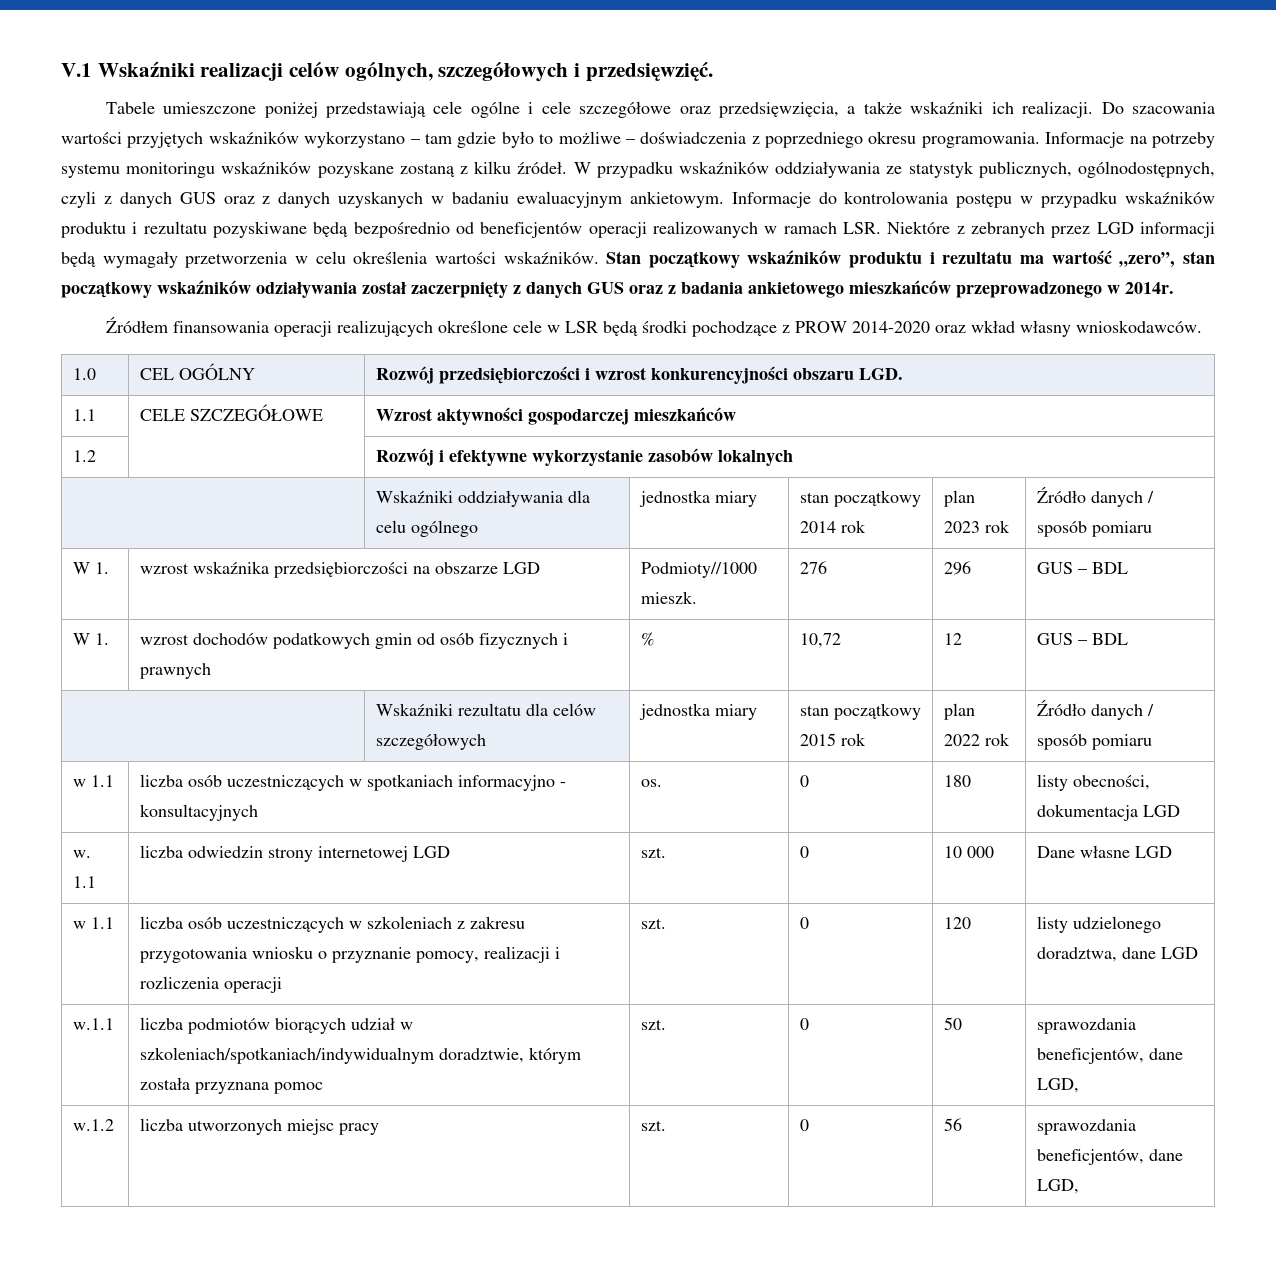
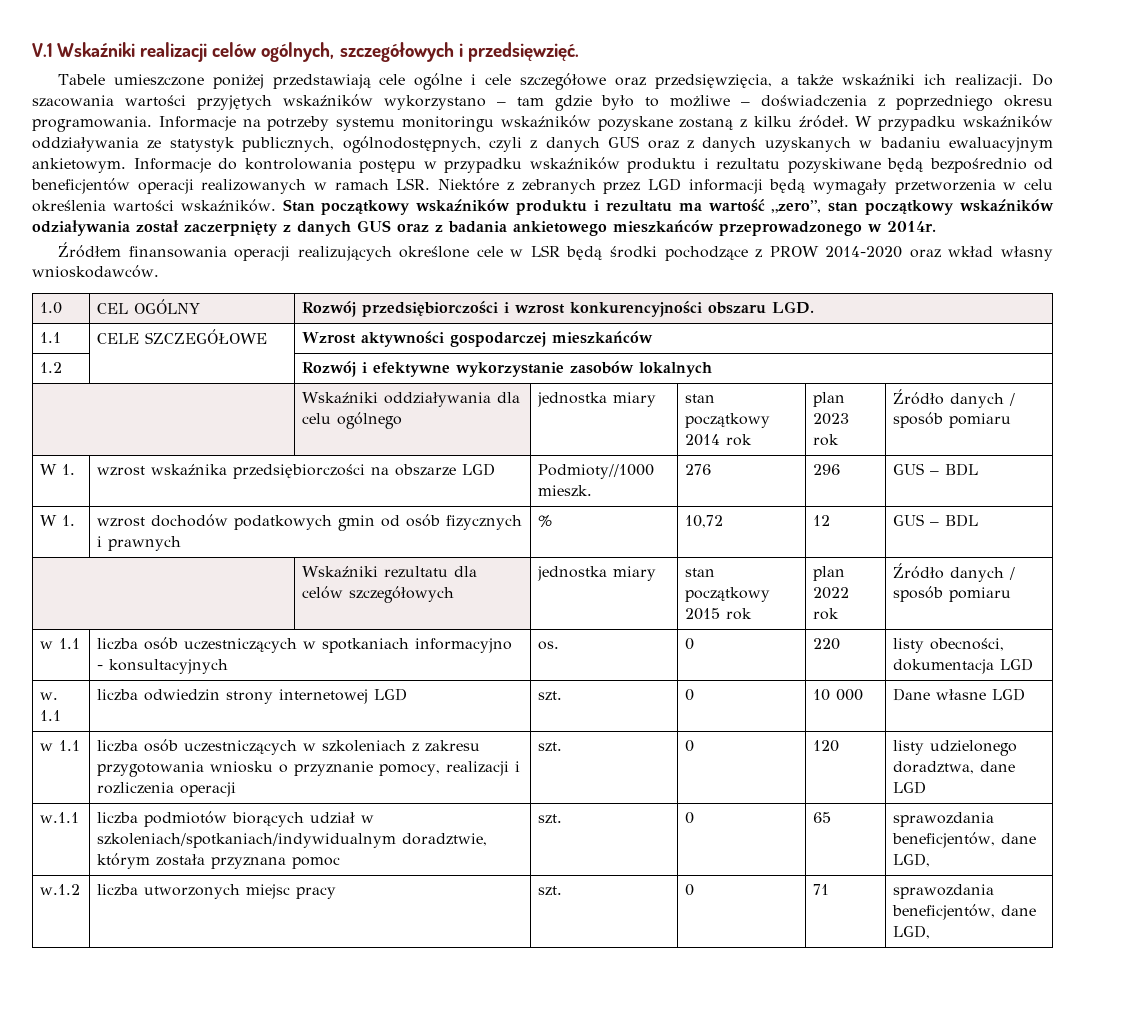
- w 1.1 | liczba osób uczestniczących w spotkaniach informacyjno - konsultacyjnych | os. | 0 | 180 | listy obecności, dokumentacja LGD
+ w 1.1 | liczba osób uczestniczących w spotkaniach informacyjno - konsultacyjnych | os. | 0 | 220 | listy obecności, dokumentacja LGD
- w.1.1 | liczba podmiotów biorących udział w szkoleniach/spotkaniach/indywidualnym doradztwie, którym została przyznana pomoc | szt. | 0 | 50 | sprawozdania beneficjentów, dane LGD,
+ w.1.1 | liczba podmiotów biorących udział w szkoleniach/spotkaniach/indywidualnym doradztwie, którym została przyznana pomoc | szt. | 0 | 65 | sprawozdania beneficjentów, dane LGD,
- w.1.2 | liczba utworzonych miejsc pracy | szt. | 0 | 56 | sprawozdania beneficjentów, dane LGD,
+ w.1.2 | liczba utworzonych miejsc pracy | szt. | 0 | 71 | sprawozdania beneficjentów, dane LGD,

